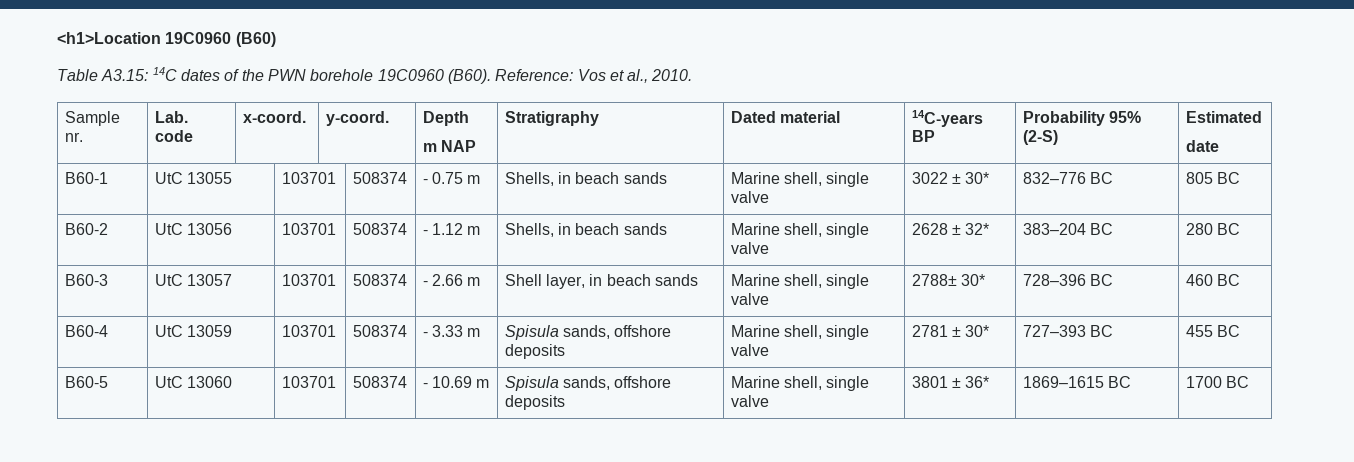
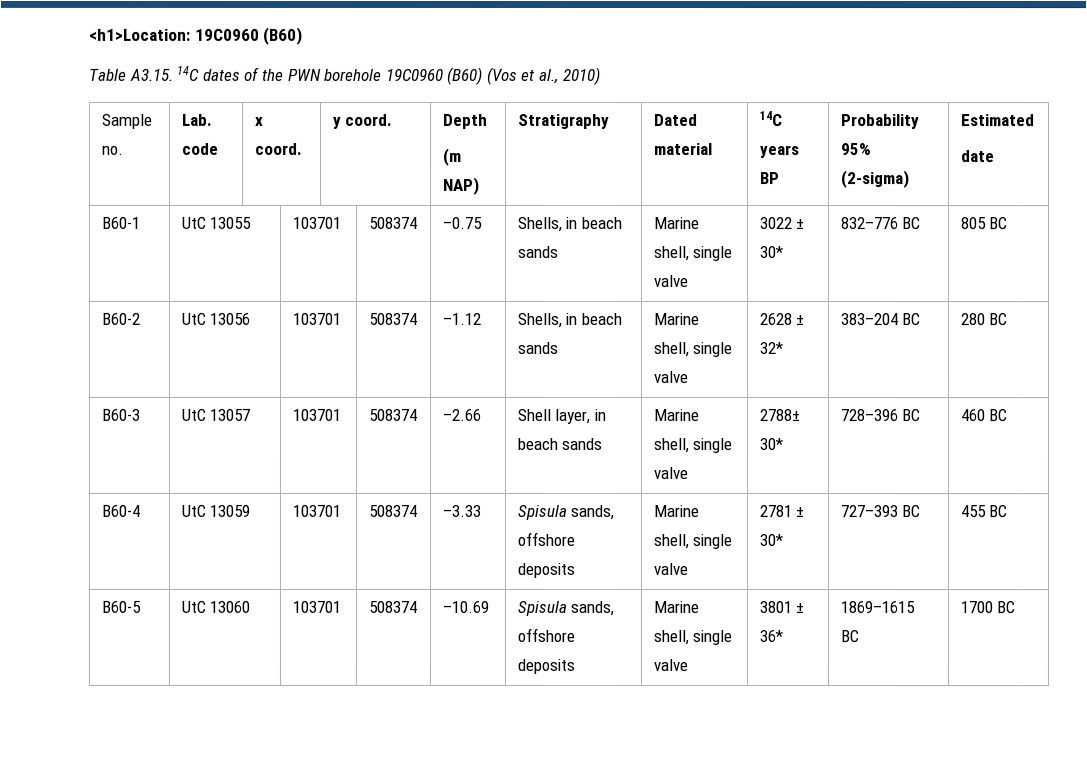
- <h1>Location 19C0960 (B60)
+ <h1>Location: 19C0960 (B60)
- Table A3.15: 14C dates of the PWN borehole 19C0960 (B60). Reference: Vos et al., 2010.
+ Table A3.15. 14C dates of the PWN borehole 19C0960 (B60) (Vos et al., 2010)
- Sample nr. | Lab. code | x-coord. | y-coord. | Depth
- m NAP | Stratigraphy | Dated material | 14C-years BP | Probability 95% (2-S) | Estimated
+ Sample no. | Lab. code | x coord. | y coord. | Depth
+ (m NAP) | Stratigraphy | Dated material | 14C years BP | Probability 95% (2-sigma) | Estimated
- B60-1 | UtC 13055 | 103701 | 508374 | - 0.75 m | Shells, in beach sands | Marine shell, single valve | 3022 ± 30* | 832–776 BC | 805 BC
+ B60-1 | UtC 13055 | 103701 | 508374 | –0.75 | Shells, in beach sands | Marine shell, single valve | 3022 ± 30* | 832–776 BC | 805 BC
- B60-2 | UtC 13056 | 103701 | 508374 | - 1.12 m | Shells, in beach sands | Marine shell, single valve | 2628 ± 32* | 383–204 BC | 280 BC
+ B60-2 | UtC 13056 | 103701 | 508374 | –1.12 | Shells, in beach sands | Marine shell, single valve | 2628 ± 32* | 383–204 BC | 280 BC
- B60-3 | UtC 13057 | 103701 | 508374 | - 2.66 m | Shell layer, in beach sands | Marine shell, single valve | 2788± 30* | 728–396 BC | 460 BC
+ B60-3 | UtC 13057 | 103701 | 508374 | –2.66 | Shell layer, in beach sands | Marine shell, single valve | 2788± 30* | 728–396 BC | 460 BC
- B60-4 | UtC 13059 | 103701 | 508374 | - 3.33 m | Spisula sands, offshore deposits | Marine shell, single valve | 2781 ± 30* | 727–393 BC | 455 BC
+ B60-4 | UtC 13059 | 103701 | 508374 | –3.33 | Spisula sands, offshore deposits | Marine shell, single valve | 2781 ± 30* | 727–393 BC | 455 BC
- B60-5 | UtC 13060 | 103701 | 508374 | - 10.69 m | Spisula sands, offshore deposits | Marine shell, single valve | 3801 ± 36* | 1869–1615 BC | 1700 BC
+ B60-5 | UtC 13060 | 103701 | 508374 | –10.69 | Spisula sands, offshore deposits | Marine shell, single valve | 3801 ± 36* | 1869–1615 BC | 1700 BC

